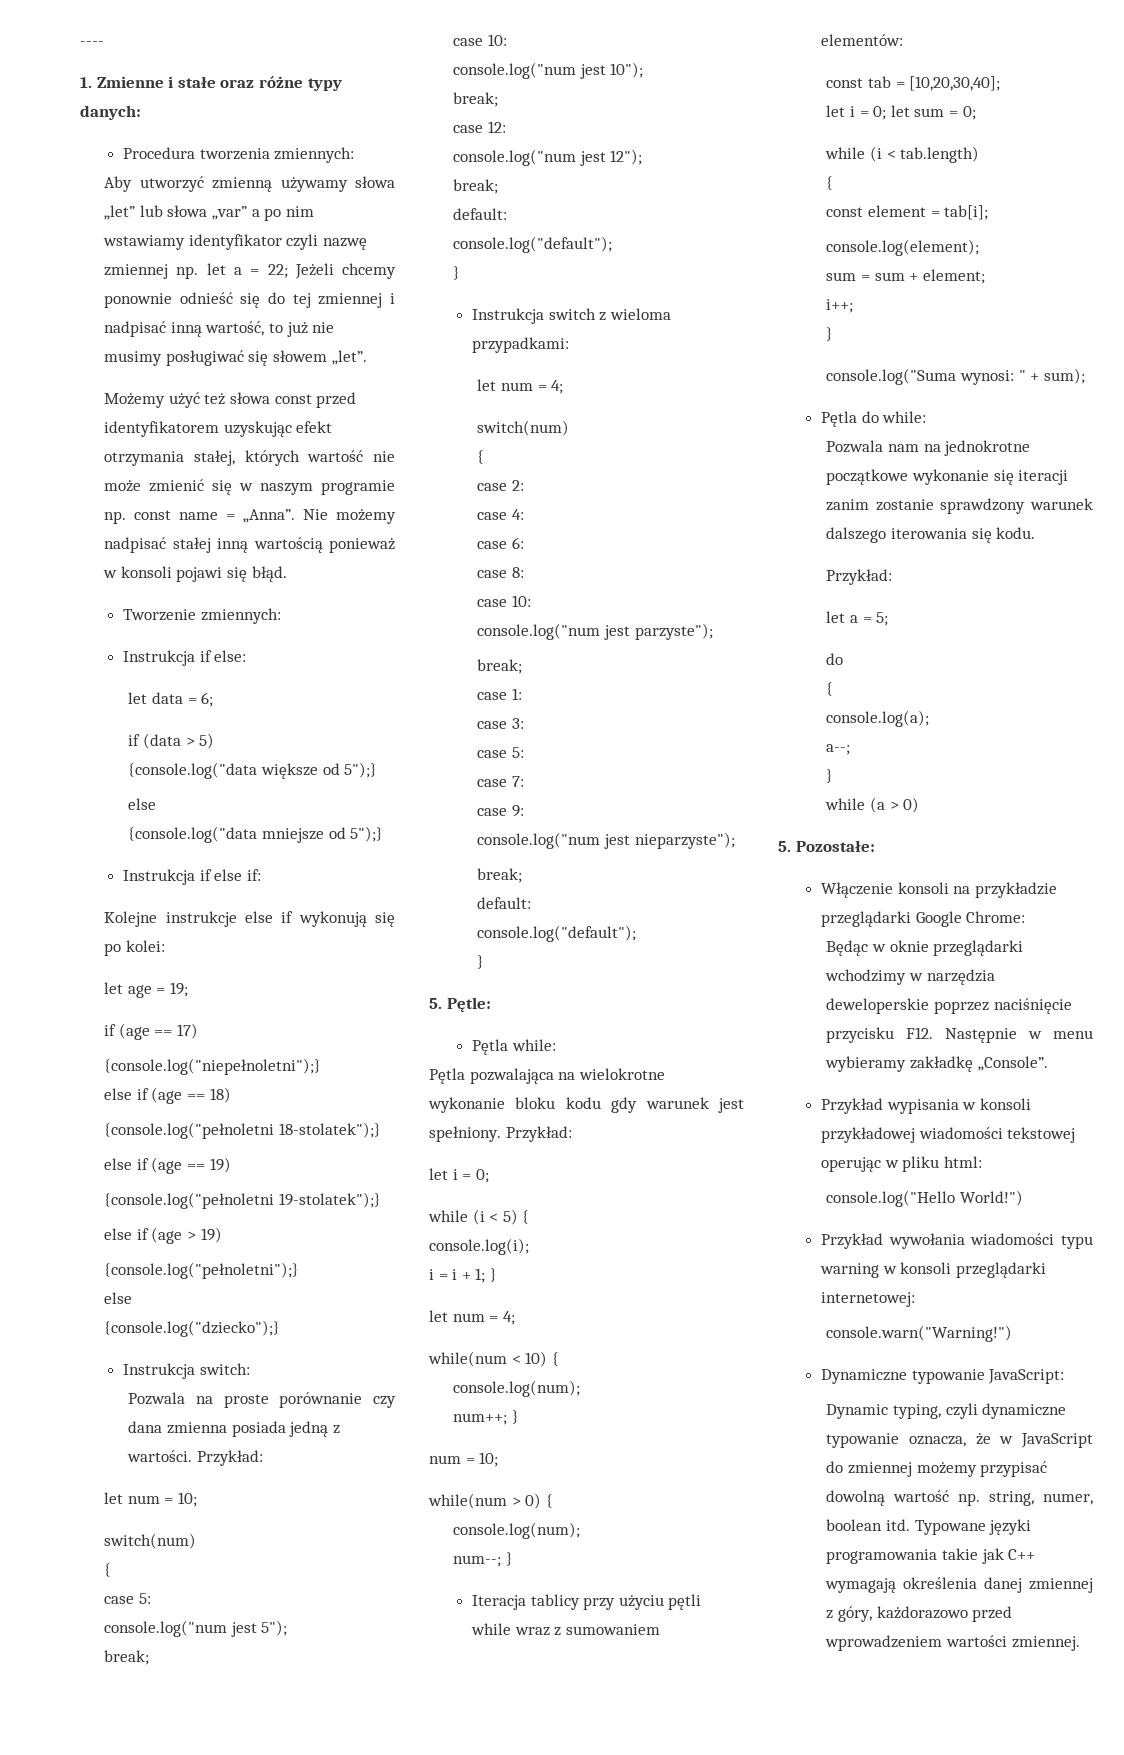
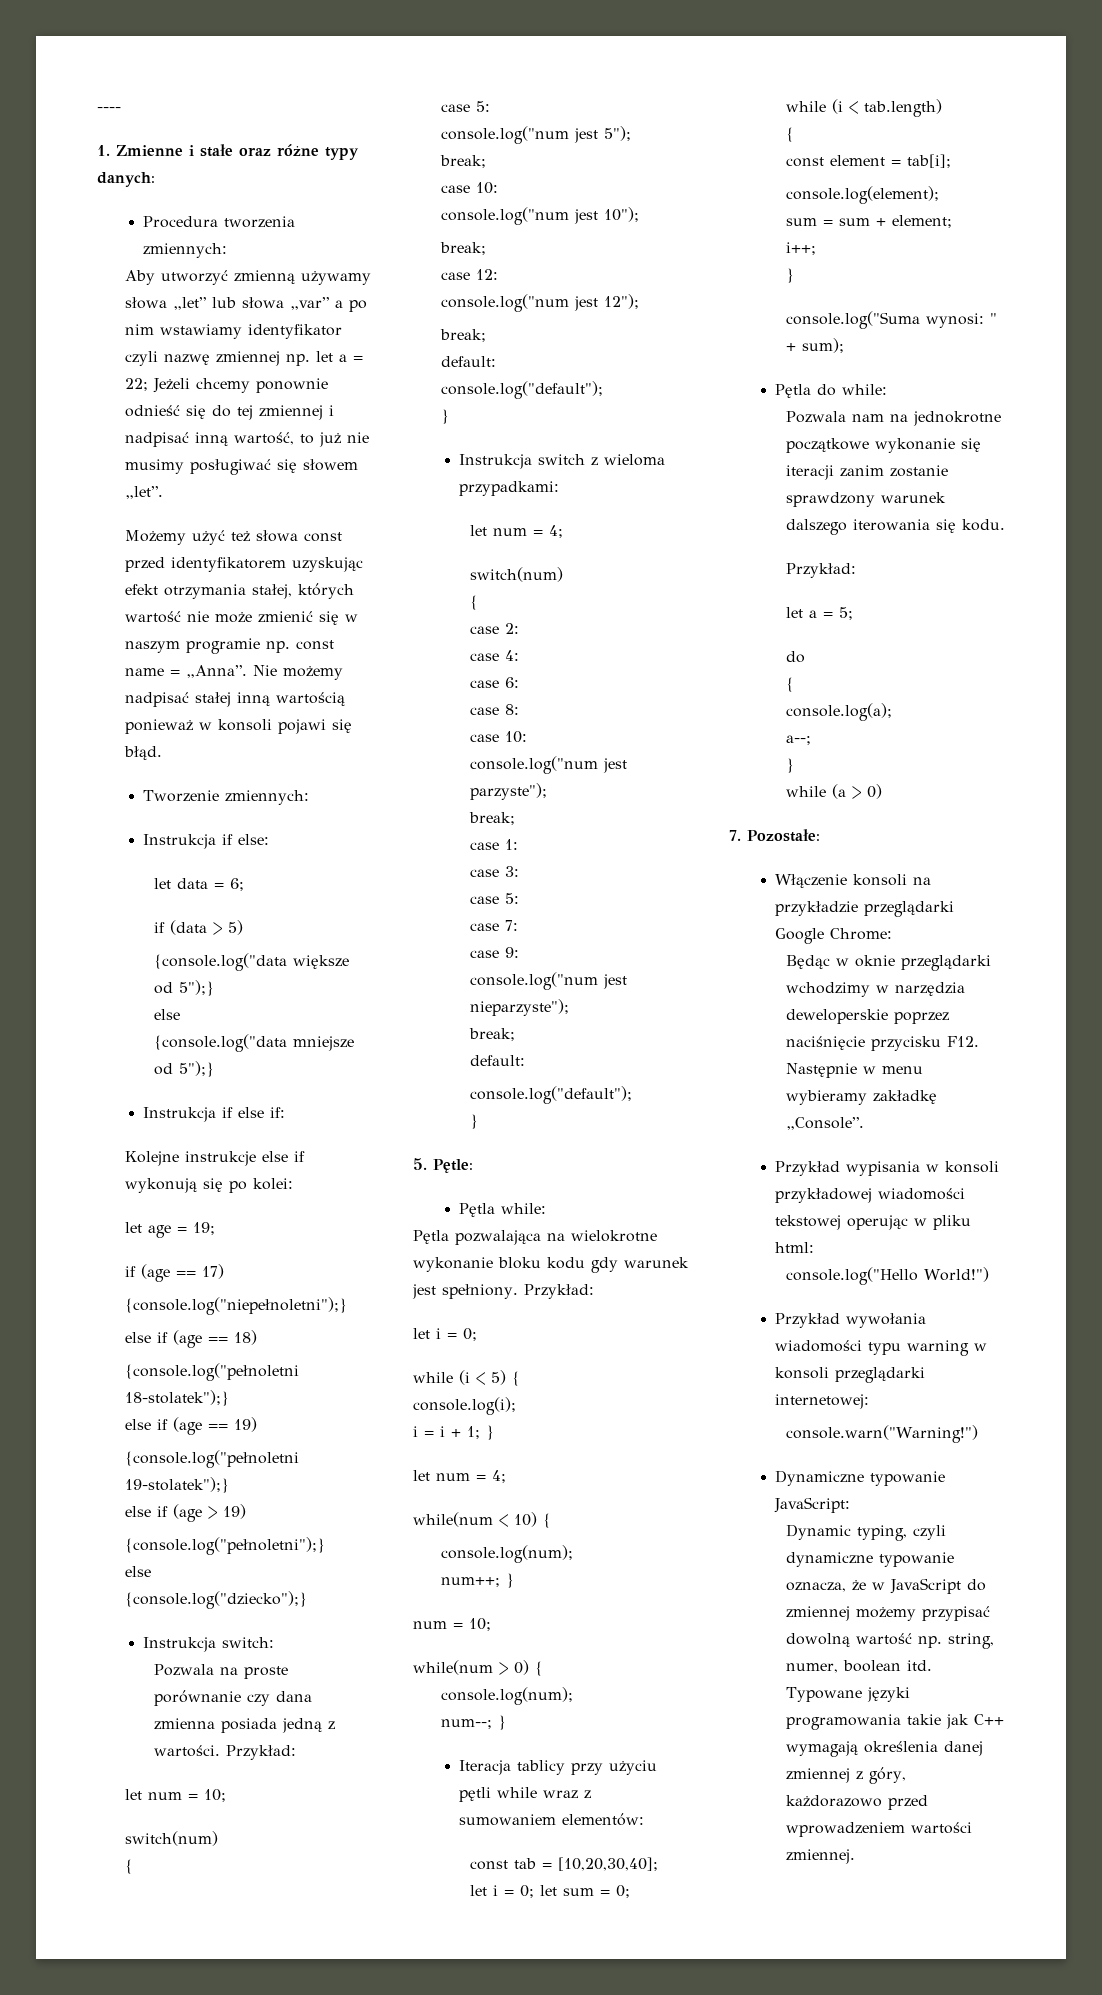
- 5. Pozostałe:
+ 7. Pozostałe:

